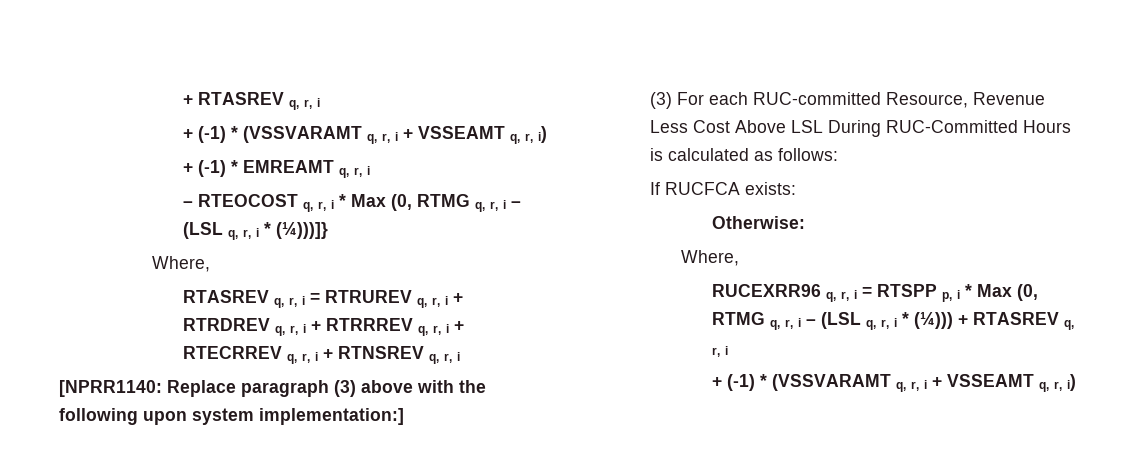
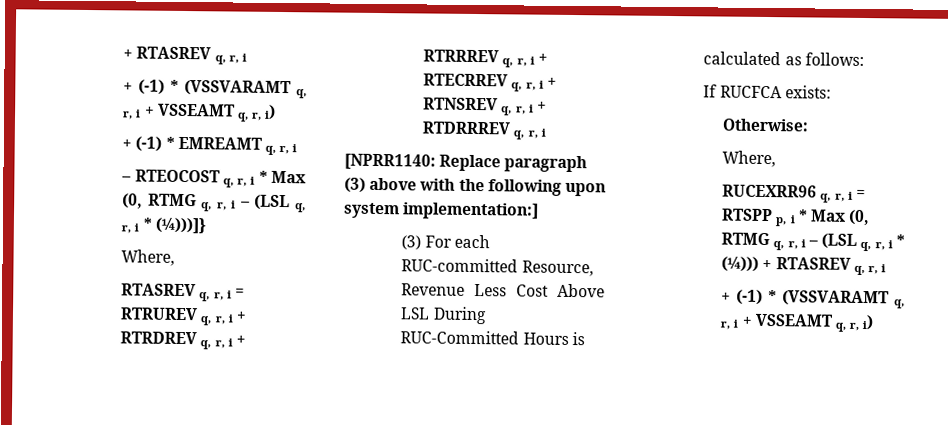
- RTASREV q, r, i = RTRUREV q, r, i + RTRDREV q, r, i + RTRRREV q, r, i + RTECRREV q, r, i + RTNSREV q, r, i
+ RTASREV q, r, i = RTRUREV q, r, i + RTRDREV q, r, i + RTRRREV q, r, i + RTECRREV q, r, i + RTNSREV q, r, i + RTDRRREV q, r, i

